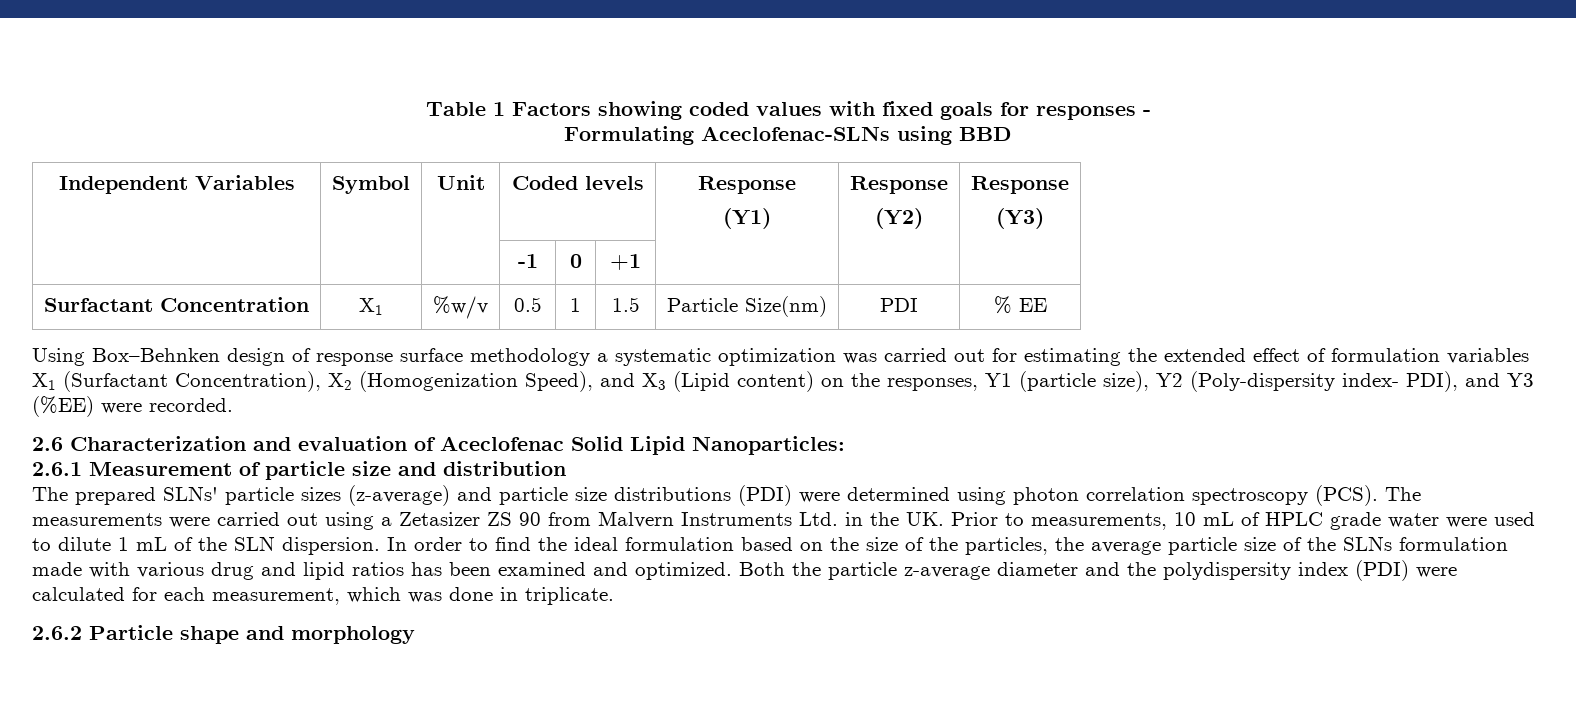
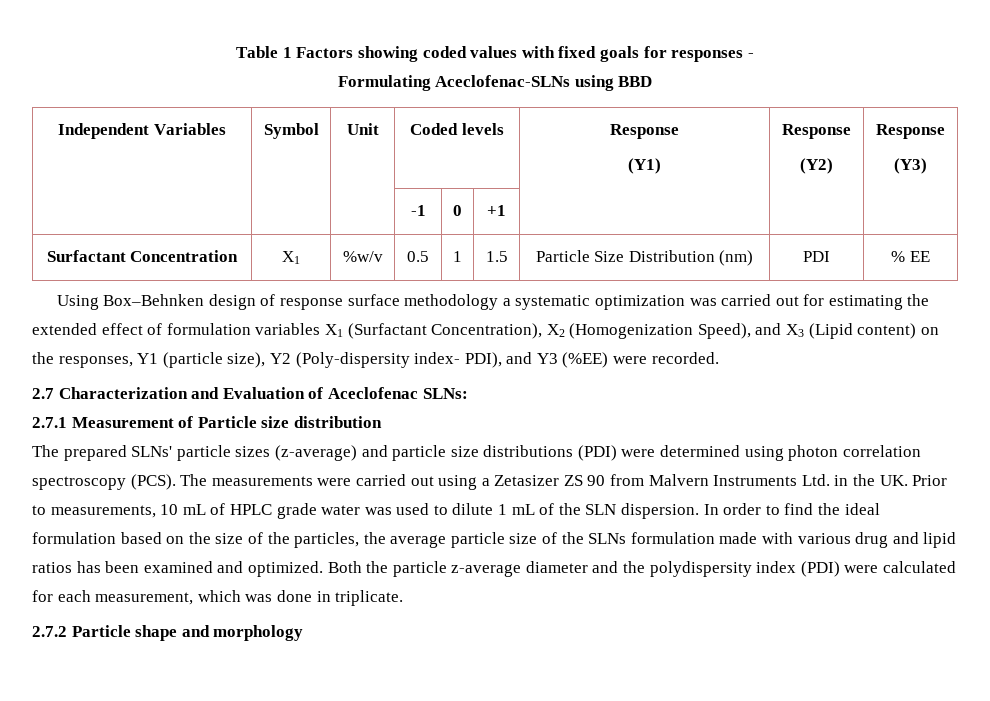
- Surfactant Concentration | X1 | %w/v | 0.5 | 1 | 1.5 | Particle Size(nm) | PDI | % EE
+ Surfactant Concentration | X1 | %w/v | 0.5 | 1 | 1.5 | Particle Size Distribution (nm) | PDI | % EE
- 2.6 Characterization and evaluation of Aceclofenac Solid Lipid Nanoparticles:
- 2.6.1 Measurement of particle size and distribution
+ 2.7 Characterization and Evaluation of Aceclofenac SLNs:
+ 2.7.1 Measurement of Particle size distribution
- The measurements were carried out using a Zetasizer ZS 90 from Malvern Instruments Ltd. in the UK. Prior to measurements, 10 mL of HPLC grade water were used to dilute 1 mL of the SLN dispersion.
+ The measurements were carried out using a Zetasizer ZS 90 from Malvern Instruments Ltd. in the UK. Prior to measurements, 10 mL of HPLC grade water was used to dilute 1 mL of the SLN dispersion.
- 2.6.2 Particle shape and morphology
+ 2.7.2 Particle shape and morphology

